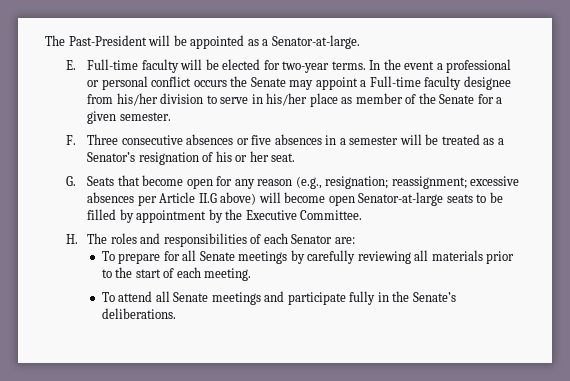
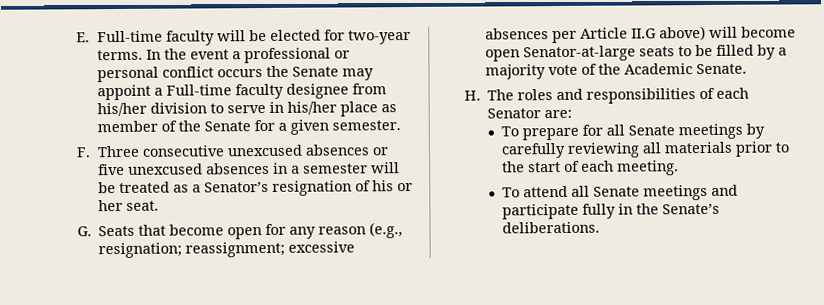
- The Past-President will be appointed as a Senator-at-large.
- F. Three consecutive absences or five absences in a semester will be treated as a Senator’s resignation of his or her seat.
+ F. Three consecutive unexcused absences or five unexcused absences in a semester will be treated as a Senator’s resignation of his or her seat.
- G. Seats that become open for any reason (e.g., resignation; reassignment; excessive absences per Article II.G above) will become open Senator-at-large seats to be filled by appointment by the Executive Committee.
+ G. Seats that become open for any reason (e.g., resignation; reassignment; excessive absences per Article II.G above) will become open Senator-at-large seats to be filled by a majority vote of the Academic Senate.

